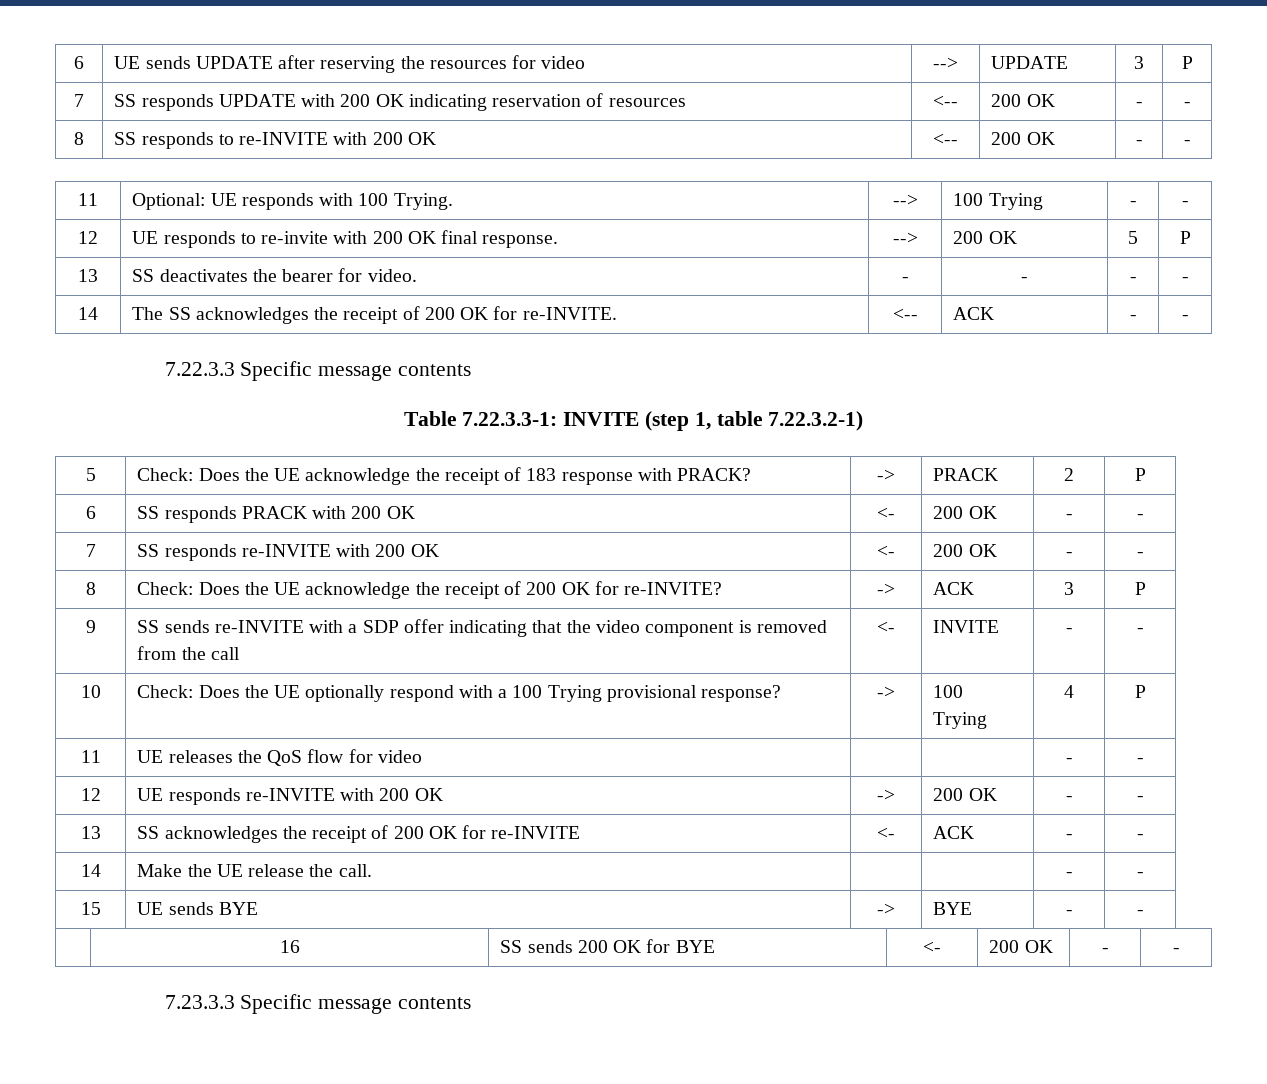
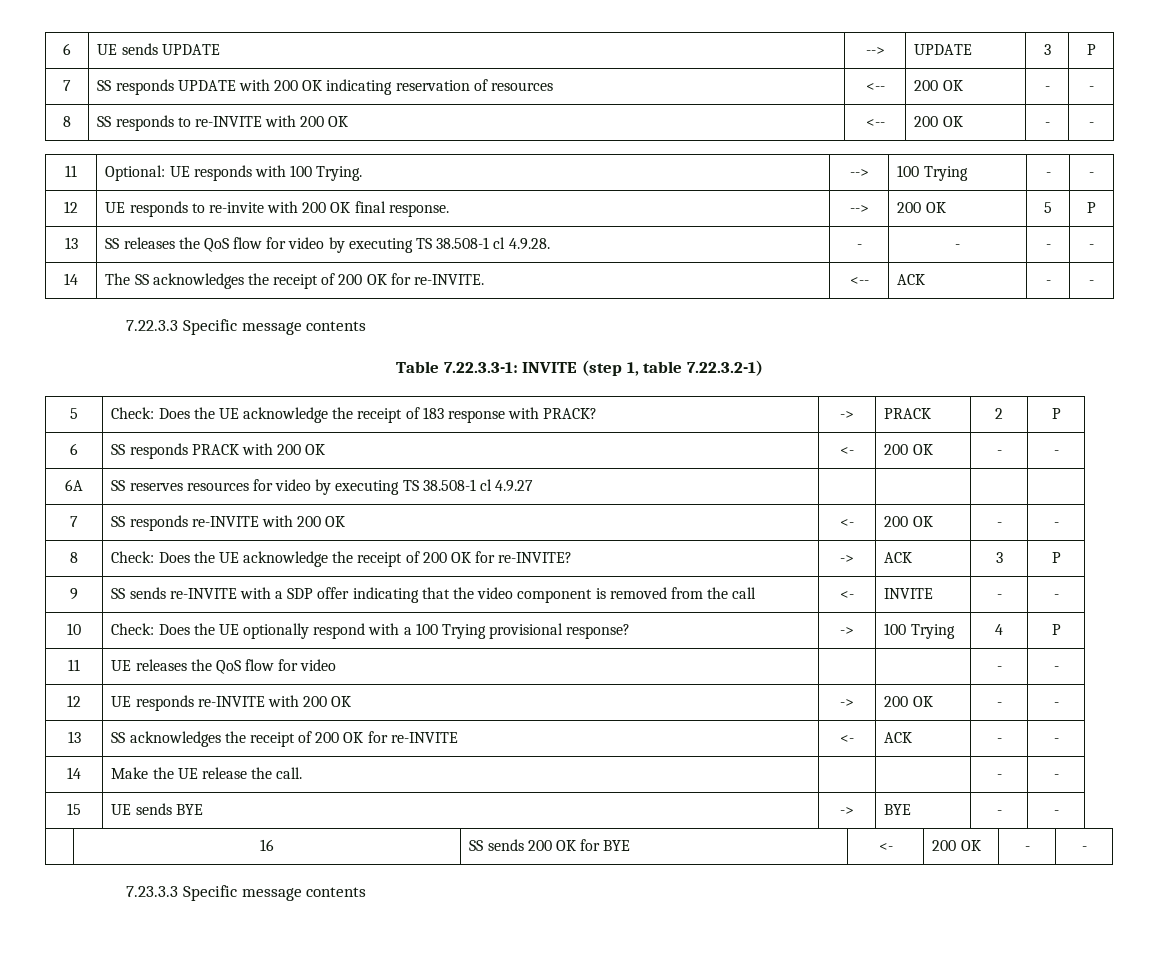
- 6 | UE sends UPDATE after reserving the resources for video | --> | UPDATE | 3 | P
+ 6 | UE sends UPDATE | --> | UPDATE | 3 | P
- 13 | SS deactivates the bearer for video. | - | - | - | -
+ 13 | SS releases the QoS flow for video by executing TS 38.508-1 cl 4.9.28. | - | - | - | -
+ 6A | SS reserves resources for video by executing TS 38.508-1 cl 4.9.27 | | | |

